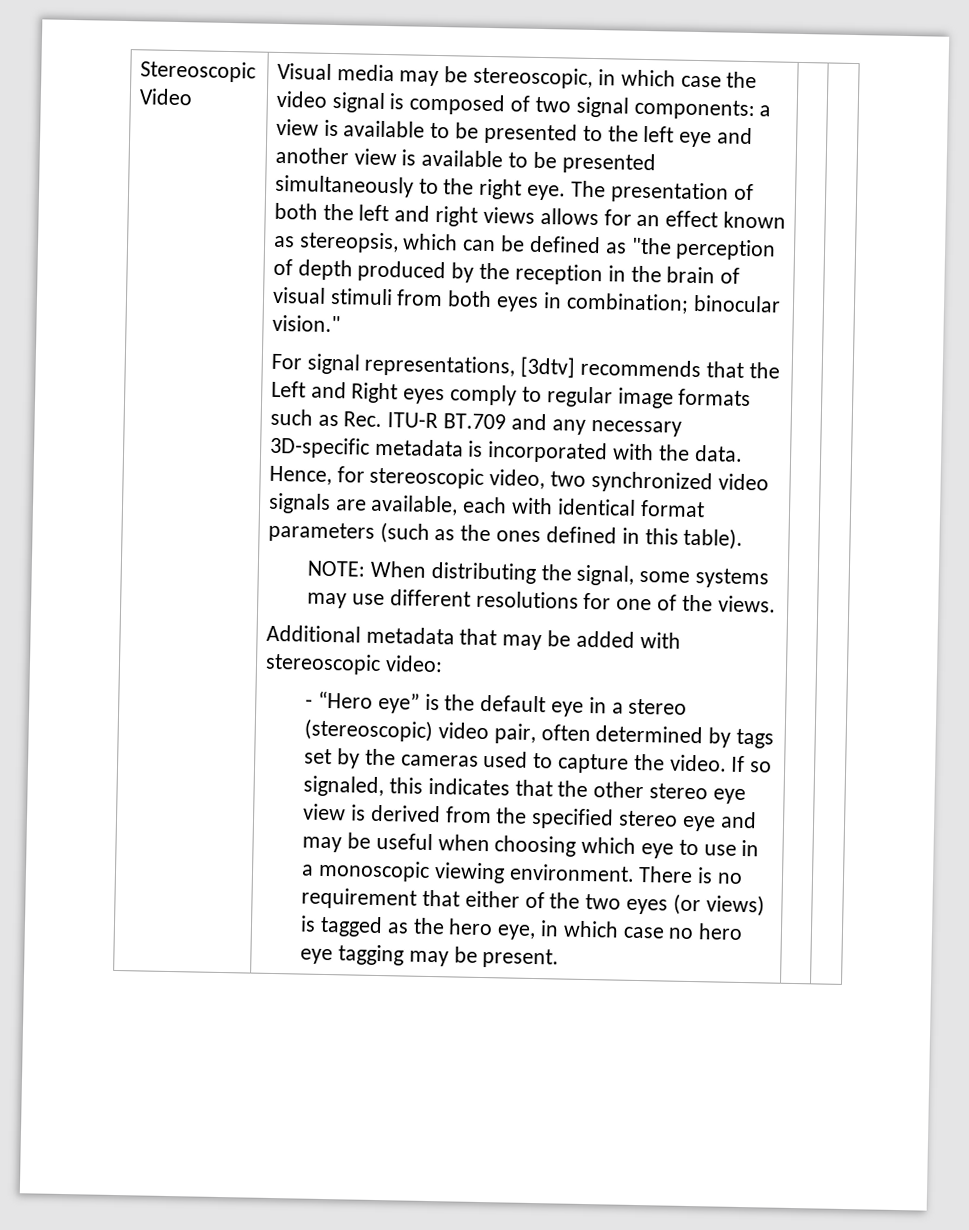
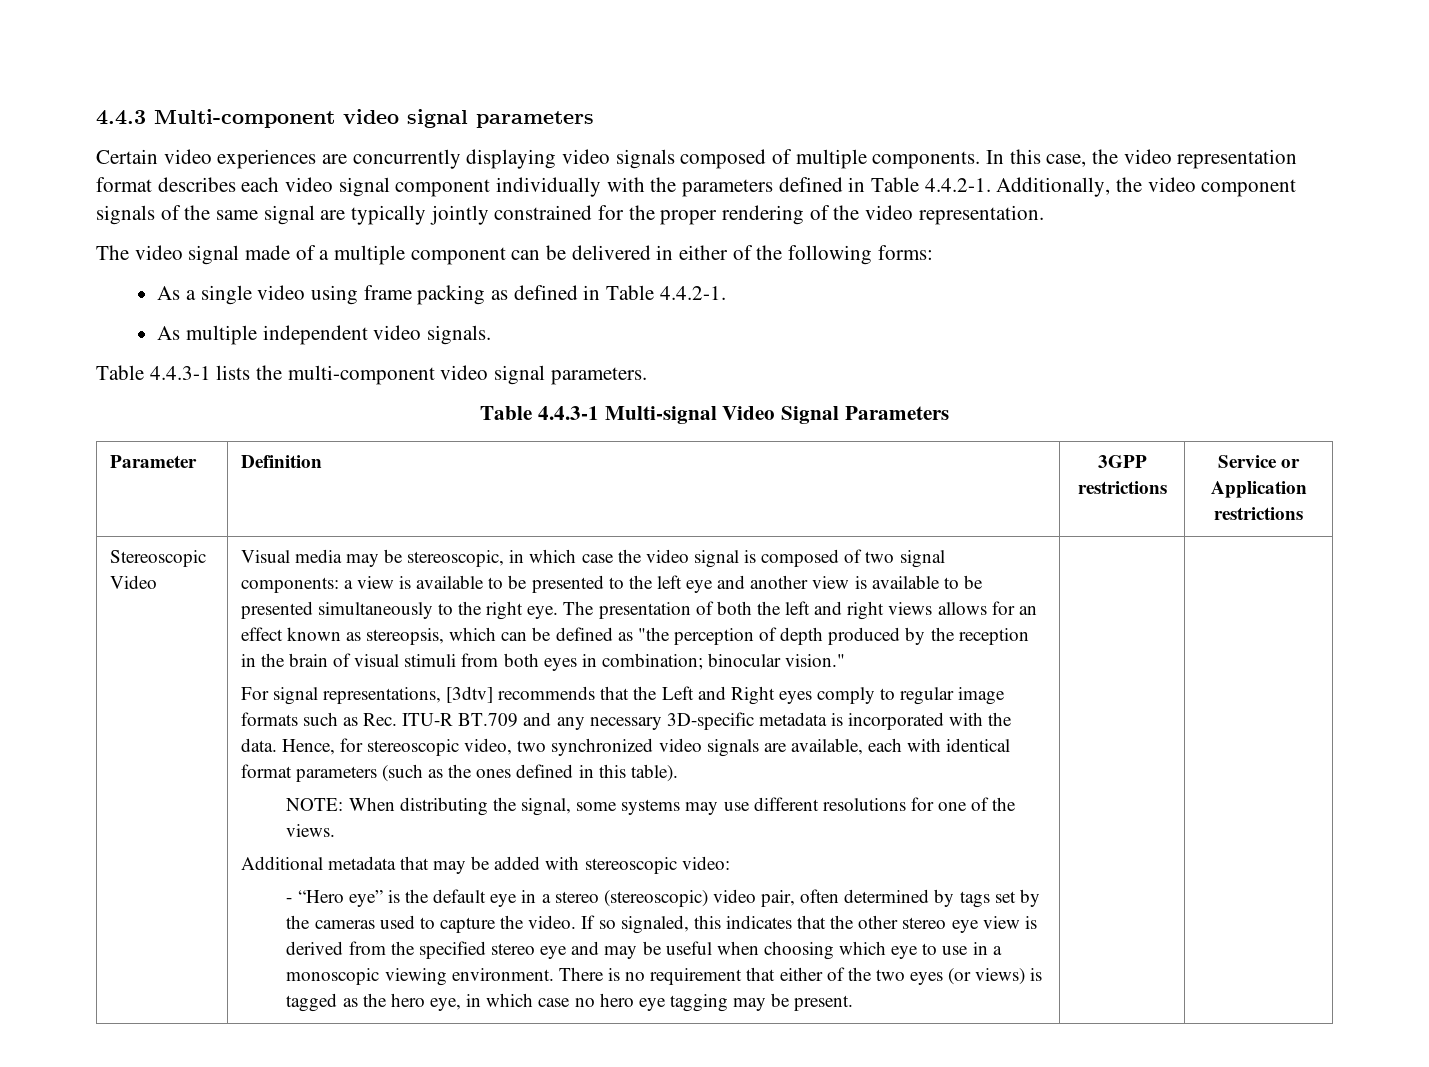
+ 4.4.3 Multi-component video signal parameters
+ Certain video experiences are concurrently displaying video signals composed of multiple components. In this case, the video representation format describes each video signal component individually with the parameters defined in Table 4.4.2-1. Additionally, the video component signals of the same signal are typically jointly constrained for the proper rendering of the video representation.
+ The video signal made of a multiple component can be delivered in either of the following forms:
+ As a single video using frame packing as defined in Table 4.4.2-1.
+ As multiple independent video signals.
+ Table 4.4.3-1 lists the multi-component video signal parameters.
+ Table 4.4.3-1 Multi-signal Video Signal Parameters
+ Parameter | Definition | 3GPP restrictions | Service or Application restrictions

